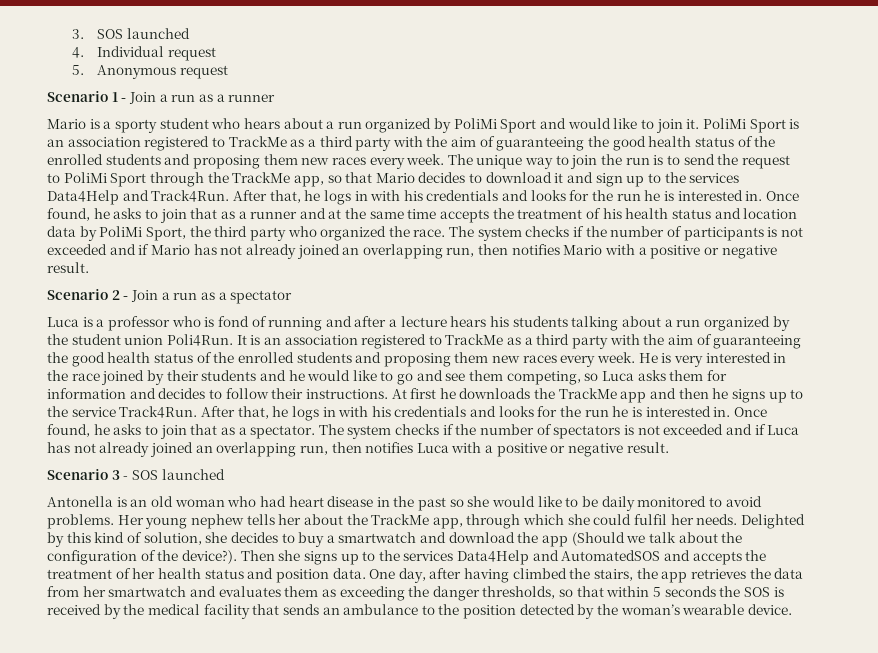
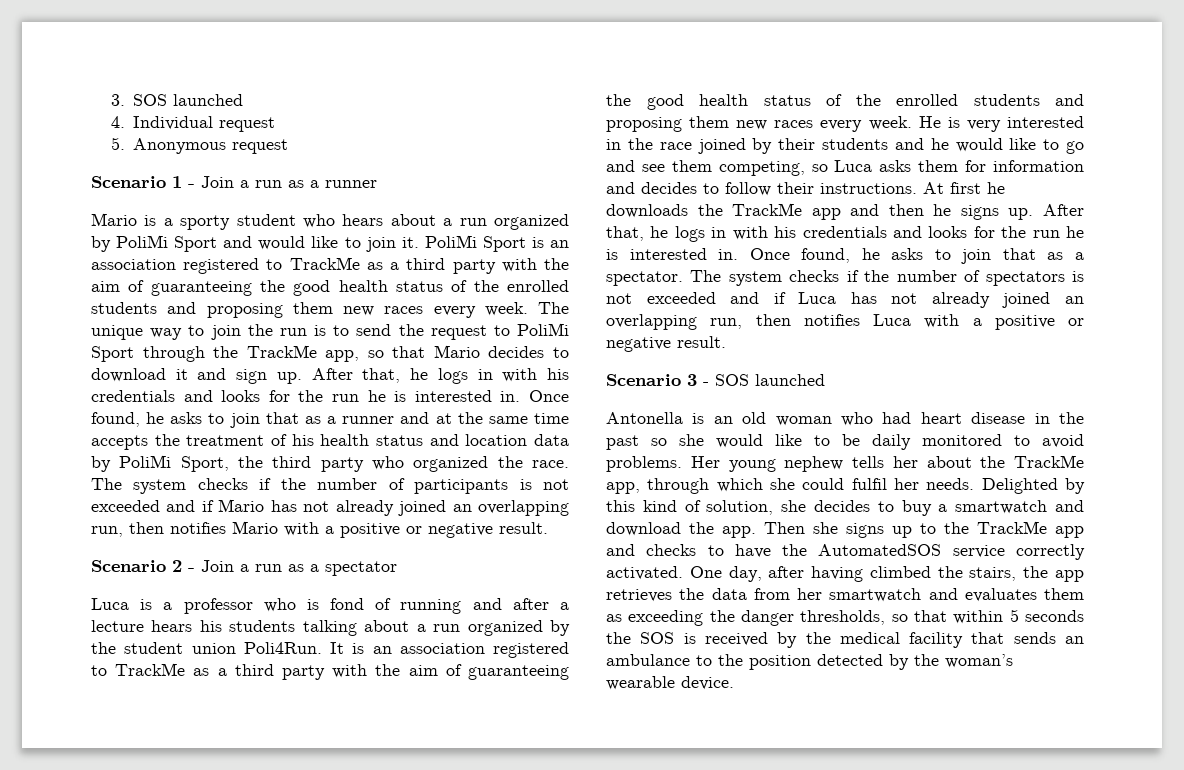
- The unique way to join the run is to send the request to PoliMi Sport through the TrackMe app, so that Mario decides to download it and sign up to the services Data4Help and Track4Run.
+ The unique way to join the run is to send the request to PoliMi Sport through the TrackMe app, so that Mario decides to download it and sign up.
- At first he downloads the TrackMe app and then he signs up to the service Track4Run.
+ At first he downloads the TrackMe app and then he signs up.
- Delighted by this kind of solution, she decides to buy a smartwatch and download the app (Should we talk about the configuration of the device?).
+ Delighted by this kind of solution, she decides to buy a smartwatch and download the app.
- Then she signs up to the services Data4Help and AutomatedSOS and accepts the treatment of her health status and position data.
+ Then she signs up to the TrackMe app and checks to have the AutomatedSOS service correctly activated.

